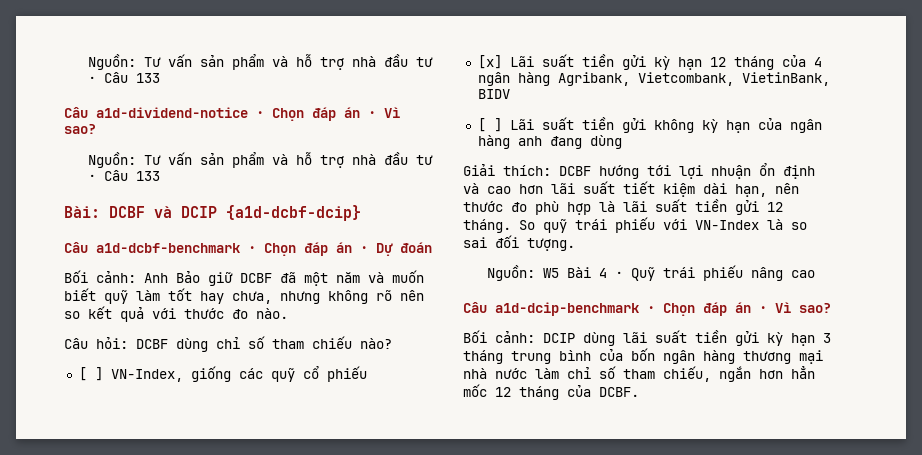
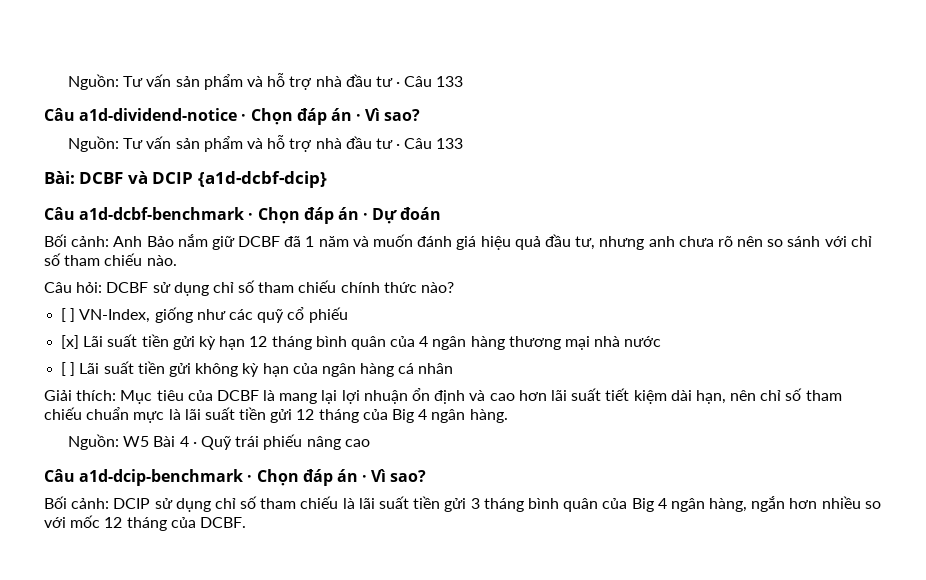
- Bối cảnh: Anh Bảo giữ DCBF đã một năm và muốn biết quỹ làm tốt hay chưa, nhưng không rõ nên so kết quả với thước đo nào.
+ Bối cảnh: Anh Bảo nắm giữ DCBF đã 1 năm và muốn đánh giá hiệu quả đầu tư, nhưng anh chưa rõ nên so sánh với chỉ số tham chiếu nào.
- Câu hỏi: DCBF dùng chỉ số tham chiếu nào?
+ Câu hỏi: DCBF sử dụng chỉ số tham chiếu chính thức nào?
- [ ] VN-Index, giống các quỹ cổ phiếu
+ [ ] VN-Index, giống như các quỹ cổ phiếu
- [x] Lãi suất tiền gửi kỳ hạn 12 tháng của 4 ngân hàng Agribank, Vietcombank, VietinBank, BIDV
+ [x] Lãi suất tiền gửi kỳ hạn 12 tháng bình quân của 4 ngân hàng thương mại nhà nước
- [ ] Lãi suất tiền gửi không kỳ hạn của ngân hàng anh đang dùng
+ [ ] Lãi suất tiền gửi không kỳ hạn của ngân hàng cá nhân
- Giải thích: DCBF hướng tới lợi nhuận ổn định và cao hơn lãi suất tiết kiệm dài hạn, nên thước đo phù hợp là lãi suất tiền gửi 12 tháng. So quỹ trái phiếu với VN-Index là so sai đối tượng.
+ Giải thích: Mục tiêu của DCBF là mang lại lợi nhuận ổn định và cao hơn lãi suất tiết kiệm dài hạn, nên chỉ số tham chiếu chuẩn mực là lãi suất tiền gửi 12 tháng của Big 4 ngân hàng.
- Bối cảnh: DCIP dùng lãi suất tiền gửi kỳ hạn 3 tháng trung bình của bốn ngân hàng thương mại nhà nước làm chỉ số tham chiếu, ngắn hơn hẳn mốc 12 tháng của DCBF.
+ Bối cảnh: DCIP sử dụng chỉ số tham chiếu là lãi suất tiền gửi 3 tháng bình quân của Big 4 ngân hàng, ngắn hơn nhiều so với mốc 12 tháng của DCBF.

